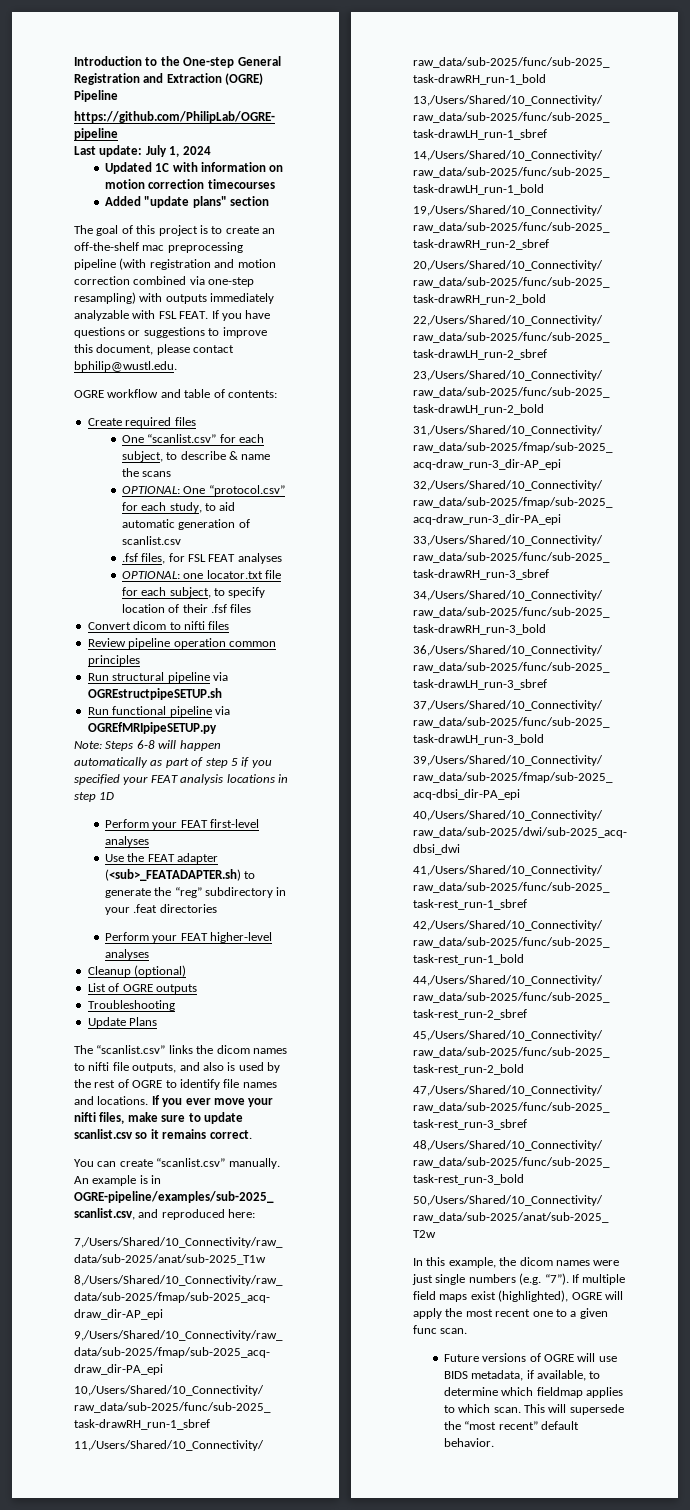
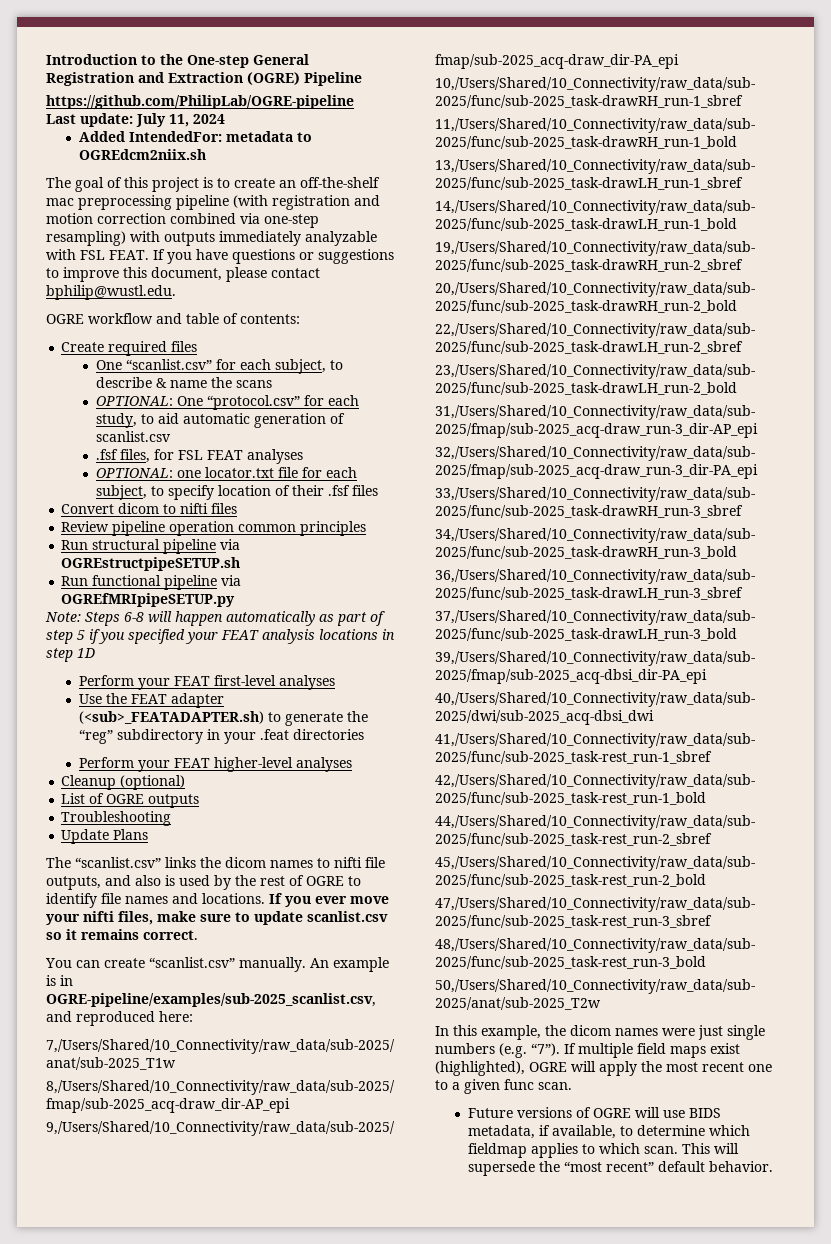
- Last update: July 1, 2024
+ Last update: July 11, 2024
- Updated 1C with information on motion correction timecourses
- Added "update plans" section
+ Added IntendedFor: metadata to OGREdcm2niix.sh

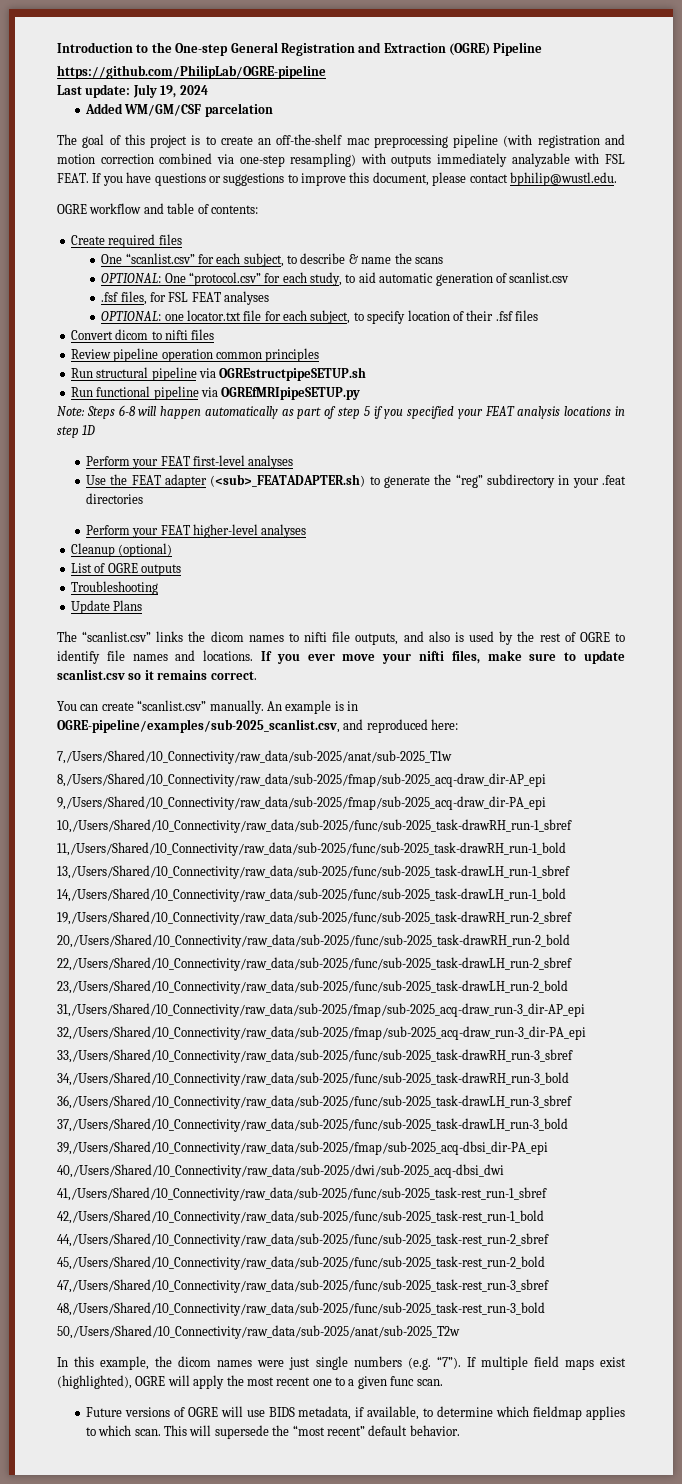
- Last update: July 11, 2024
+ Last update: July 19, 2024
- Added IntendedFor: metadata to OGREdcm2niix.sh
+ Added WM/GM/CSF parcelation

